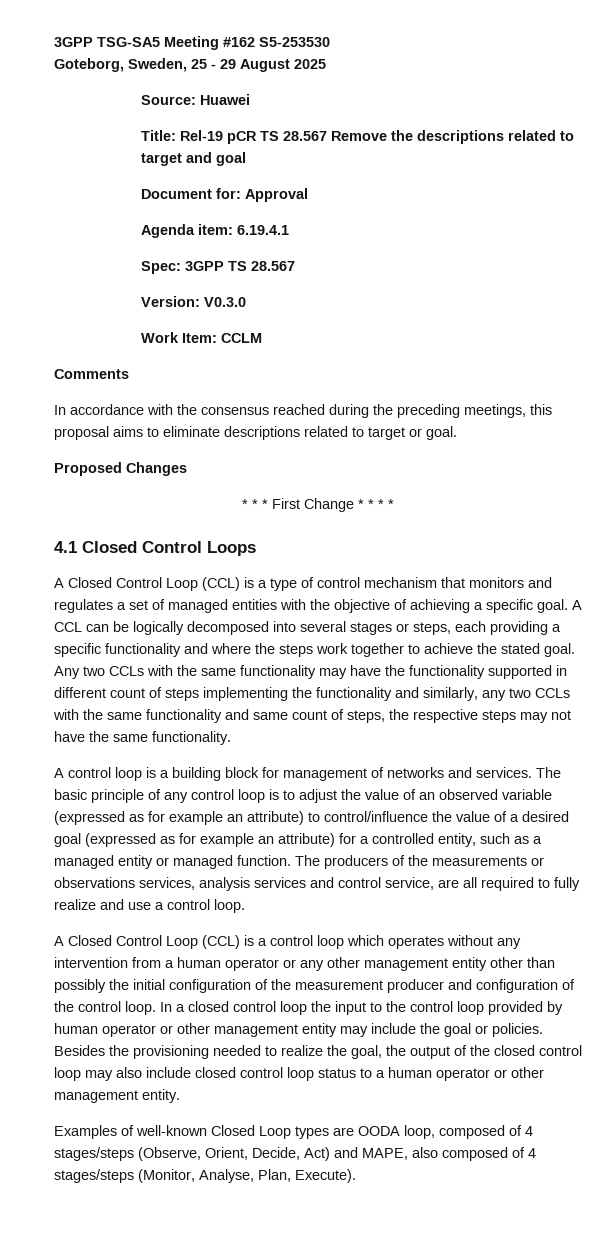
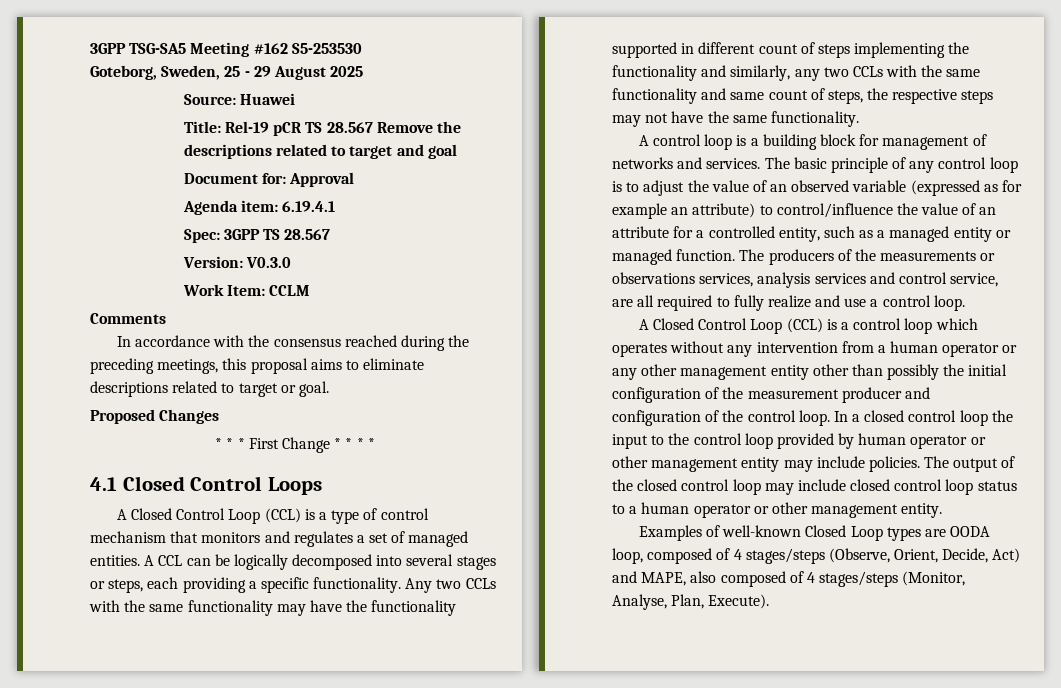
- A Closed Control Loop (CCL) is a type of control mechanism that monitors and regulates a set of managed entities with the objective of achieving a specific goal.
+ A Closed Control Loop (CCL) is a type of control mechanism that monitors and regulates a set of managed entities.
- A CCL can be logically decomposed into several stages or steps, each providing a specific functionality and where the steps work together to achieve the stated goal.
+ A CCL can be logically decomposed into several stages or steps, each providing a specific functionality.
- The basic principle of any control loop is to adjust the value of an observed variable (expressed as for example an attribute) to control/influence the value of a desired goal (expressed as for example an attribute) for a controlled entity, such as a managed entity or managed function.
+ The basic principle of any control loop is to adjust the value of an observed variable (expressed as for example an attribute) to control/influence the value of an attribute for a controlled entity, such as a managed entity or managed function.
- In a closed control loop the input to the control loop provided by human operator or other management entity may include the goal or policies. Besides the provisioning needed to realize the goal, the output of the closed control loop may also include closed control loop status to a human operator or other management entity.
+ In a closed control loop the input to the control loop provided by human operator or other management entity may include policies. The output of the closed control loop may include closed control loop status to a human operator or other management entity.

